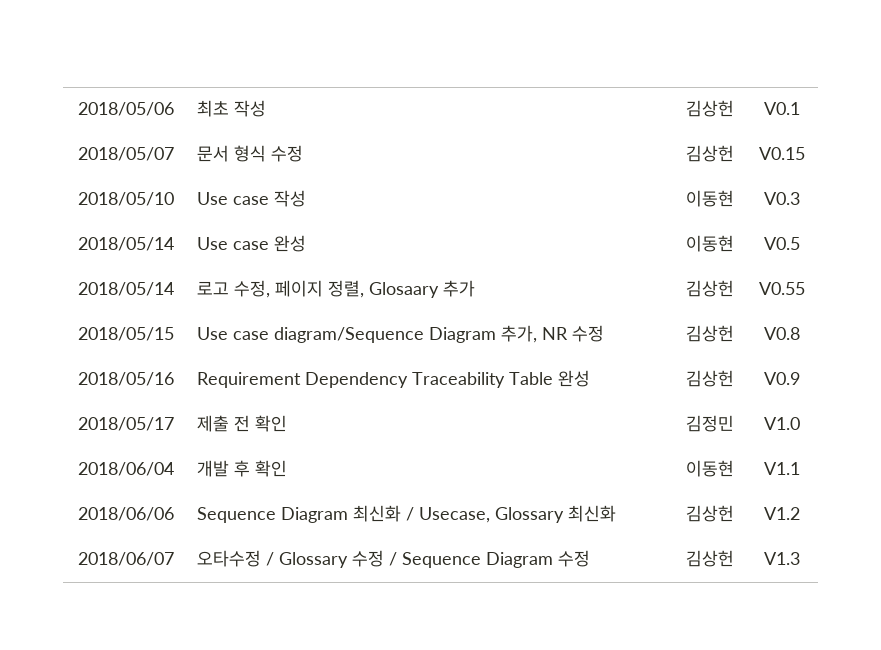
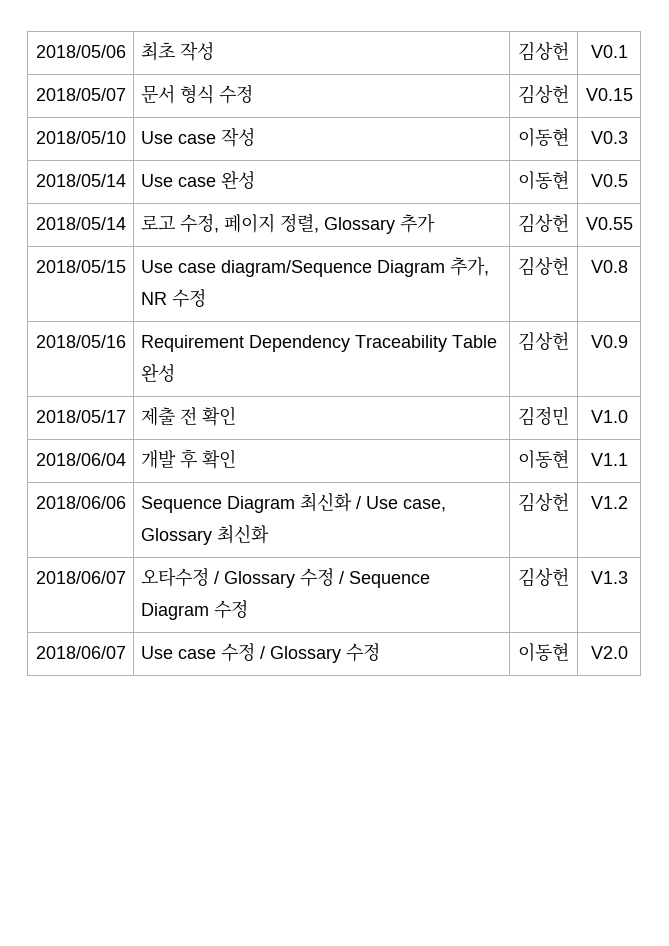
- 2018/05/14 | 로고 수정, 페이지 정렬, Glosaary 추가 | 김상헌 | V0.55
+ 2018/05/14 | 로고 수정, 페이지 정렬, Glossary 추가 | 김상헌 | V0.55
- 2018/06/06 | Sequence Diagram 최신화 / Usecase, Glossary 최신화 | 김상헌 | V1.2
+ 2018/06/06 | Sequence Diagram 최신화 / Use case, Glossary 최신화 | 김상헌 | V1.2
+ 2018/06/07 | Use case 수정 / Glossary 수정 | 이동현 | V2.0

